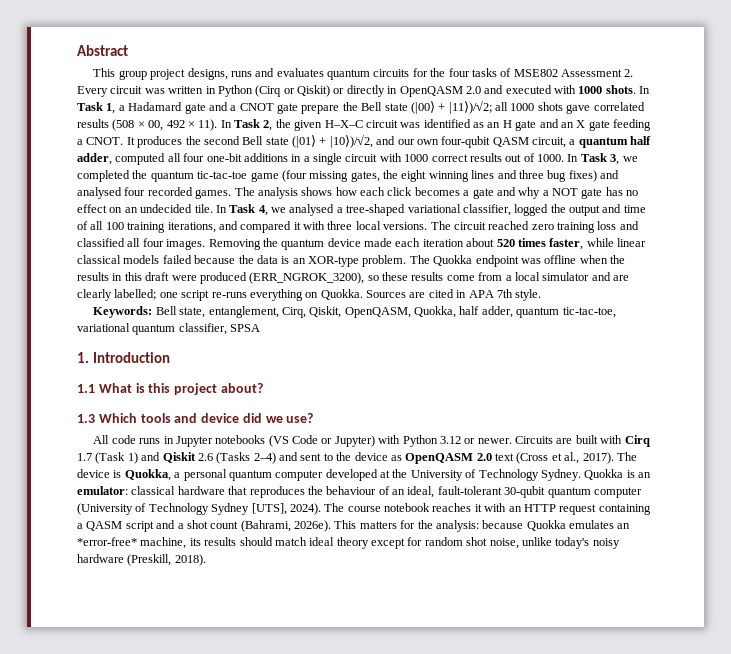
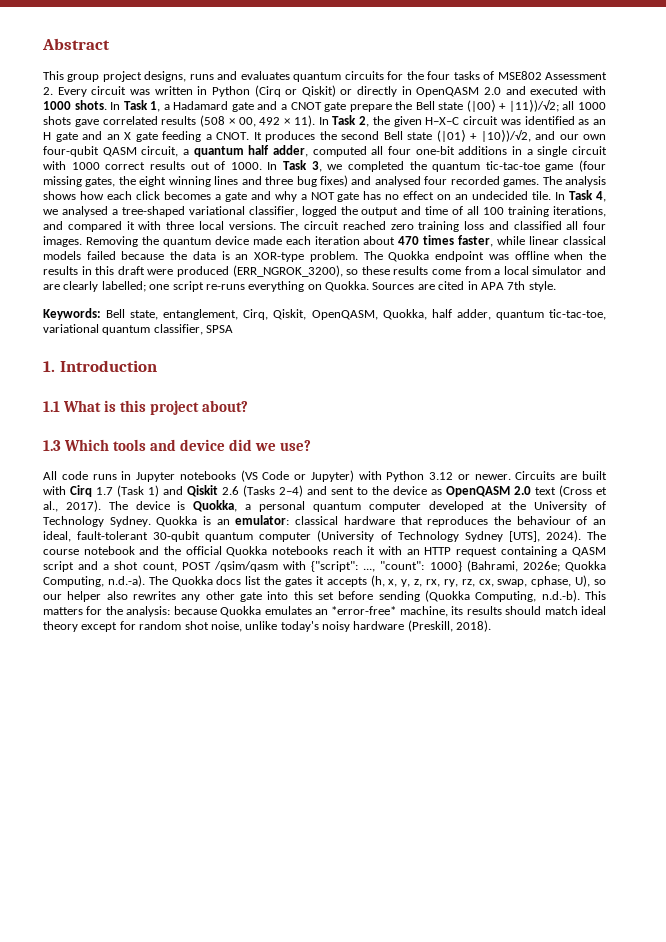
- Removing the quantum device made each iteration about 520 times faster, while linear classical models failed because the data is an XOR-type problem.
+ Removing the quantum device made each iteration about 470 times faster, while linear classical models failed because the data is an XOR-type problem.
- The course notebook reaches it with an HTTP request containing a QASM script and a shot count (Bahrami, 2026e). This matters for the analysis: because Quokka emulates an *error-free* machine, its results should match ideal theory except for random shot noise, unlike today's noisy hardware (Preskill, 2018).
+ The course notebook and the official Quokka notebooks reach it with an HTTP request containing a QASM script and a shot count, POST /qsim/qasm with {"script": ..., "count": 1000} (Bahrami, 2026e; Quokka Computing, n.d.-a). The Quokka docs list the gates it accepts (h, x, y, z, rx, ry, rz, cx, swap, cphase, U), so our helper also rewrites any other gate into this set before sending (Quokka Computing, n.d.-b). This matters for the analysis: because Quokka emulates an *error-free* machine, its results should match ideal theory except for random shot noise, unlike today's noisy hardware (Preskill, 2018).

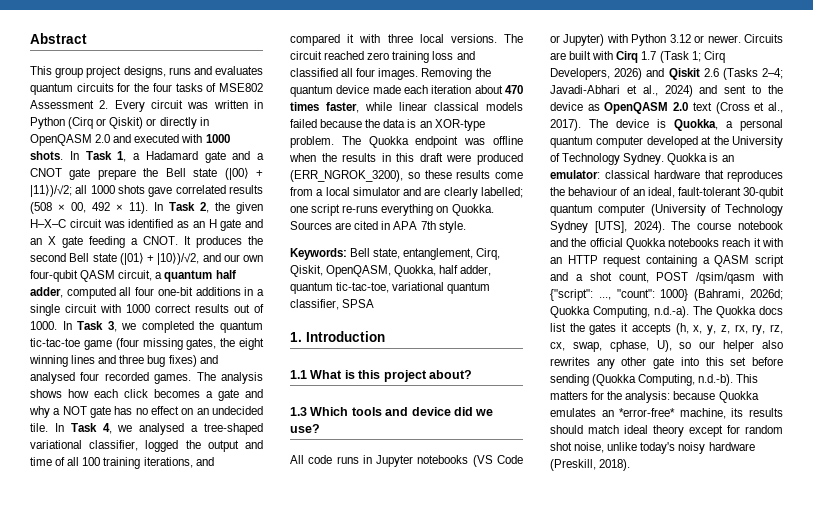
- Circuits are built with Cirq 1.7 (Task 1) and Qiskit 2.6 (Tasks 2–4) and sent to the device as OpenQASM 2.0 text (Cross et al., 2017).
+ Circuits are built with Cirq 1.7 (Task 1; Cirq Developers, 2026) and Qiskit 2.6 (Tasks 2–4; Javadi-Abhari et al., 2024) and sent to the device as OpenQASM 2.0 text (Cross et al., 2017).
- 1000} (Bahrami, 2026e;
+ 1000} (Bahrami, 2026d;

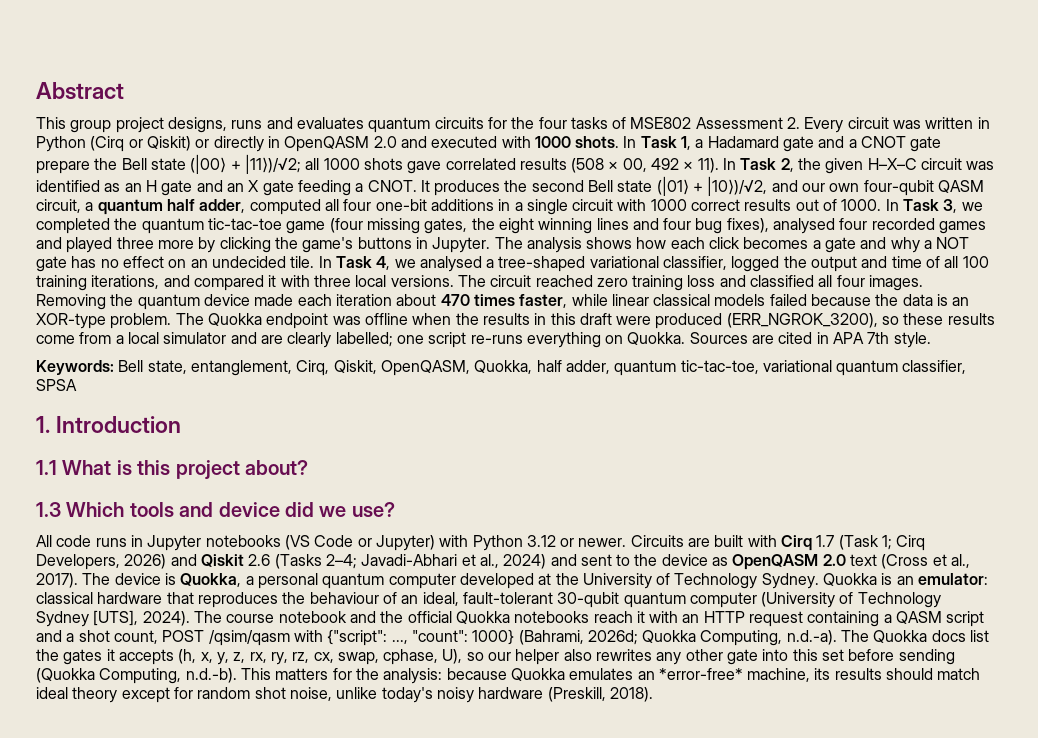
- In Task 3, we completed the quantum tic-tac-toe game (four missing gates, the eight winning lines and three bug fixes) and analysed four recorded games.
+ In Task 3, we completed the quantum tic-tac-toe game (four missing gates, the eight winning lines and four bug fixes), analysed four recorded games and played three more by clicking the game's buttons in Jupyter.

